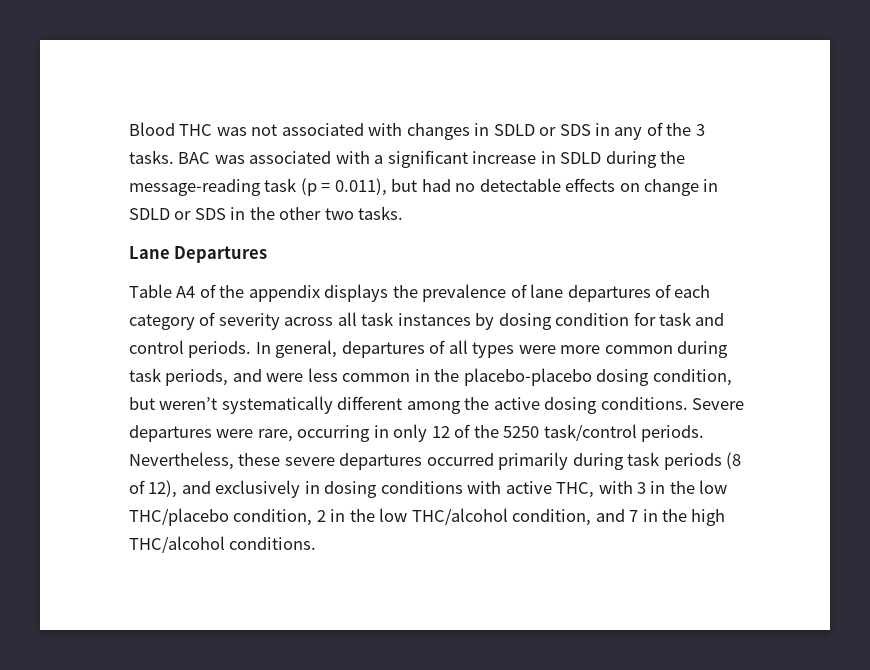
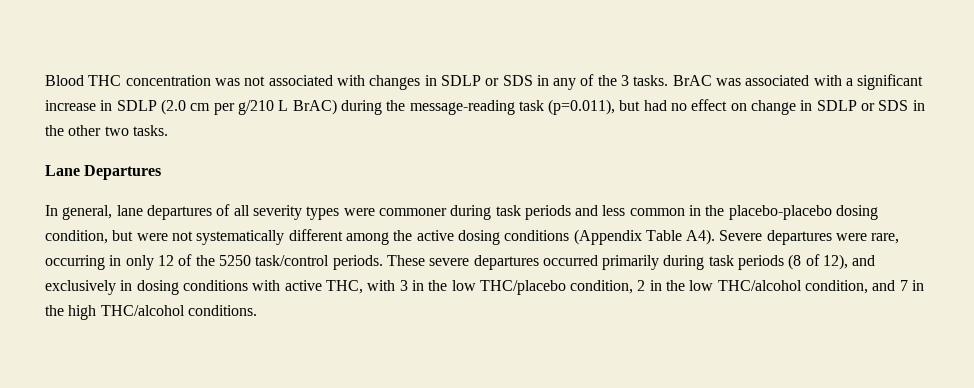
- Blood THC was not associated with changes in SDLD or SDS in any of the 3 tasks.
+ Blood THC concentration was not associated with changes in SDLP or SDS in any of the 3 tasks.
- BAC was associated with a significant increase in SDLD during the message-reading task (p = 0.011), but had no detectable effects on change in SDLD or SDS in the other two tasks.
+ BrAC was associated with a significant increase in SDLP (2.0 cm per g/210 L BrAC) during the message-reading task (p=0.011), but had no effect on change in SDLP or SDS in the other two tasks.
- Table A4 of the appendix displays the prevalence of lane departures of each category of severity across all task instances by dosing condition for task and control periods. In general, departures of all types were more common during task periods, and were less common in the placebo-placebo dosing condition, but weren’t systematically different among the active dosing conditions. Severe departures were rare, occurring in only 12 of the 5250 task/control periods.
+ In general, lane departures of all severity types were commoner during task periods and less common in the placebo-placebo dosing condition, but were not systematically different among the active dosing conditions (Appendix Table A4). Severe departures were rare, occurring in only 12 of the 5250 task/control periods.
- Nevertheless, these severe departures occurred primarily during task periods (8 of 12), and exclusively in dosing conditions with active THC, with 3 in the low THC/placebo condition, 2 in the low THC/alcohol condition, and 7 in the high THC/alcohol conditions.
+ These severe departures occurred primarily during task periods (8 of 12), and exclusively in dosing conditions with active THC, with 3 in the low THC/placebo condition, 2 in the low THC/alcohol condition, and 7 in the high THC/alcohol conditions.

